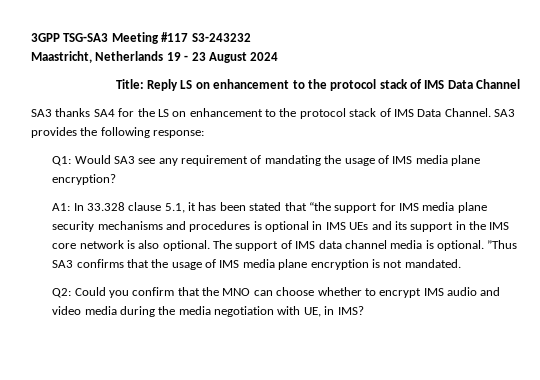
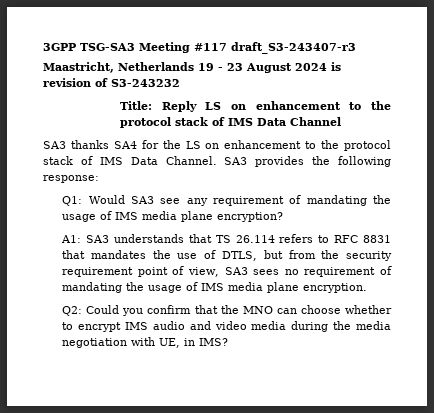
- 3GPP TSG-SA3 Meeting #117 S3-243232
+ 3GPP TSG-SA3 Meeting #117 draft_S3-243407-r3
- Maastricht, Netherlands 19 - 23 August 2024
+ Maastricht, Netherlands 19 - 23 August 2024 is revision of S3-243232
- A1: In 33.328 clause 5.1, it has been stated that “the support for IMS media plane security mechanisms and procedures is optional in IMS UEs and its support in the IMS core network is also optional. The support of IMS data channel media is optional. ”Thus SA3 confirms that the usage of IMS media plane encryption is not mandated.
+ A1: SA3 understands that TS 26.114 refers to RFC 8831 that mandates the use of DTLS, but from the security requirement point of view, SA3 sees no requirement of mandating the usage of IMS media plane encryption.

